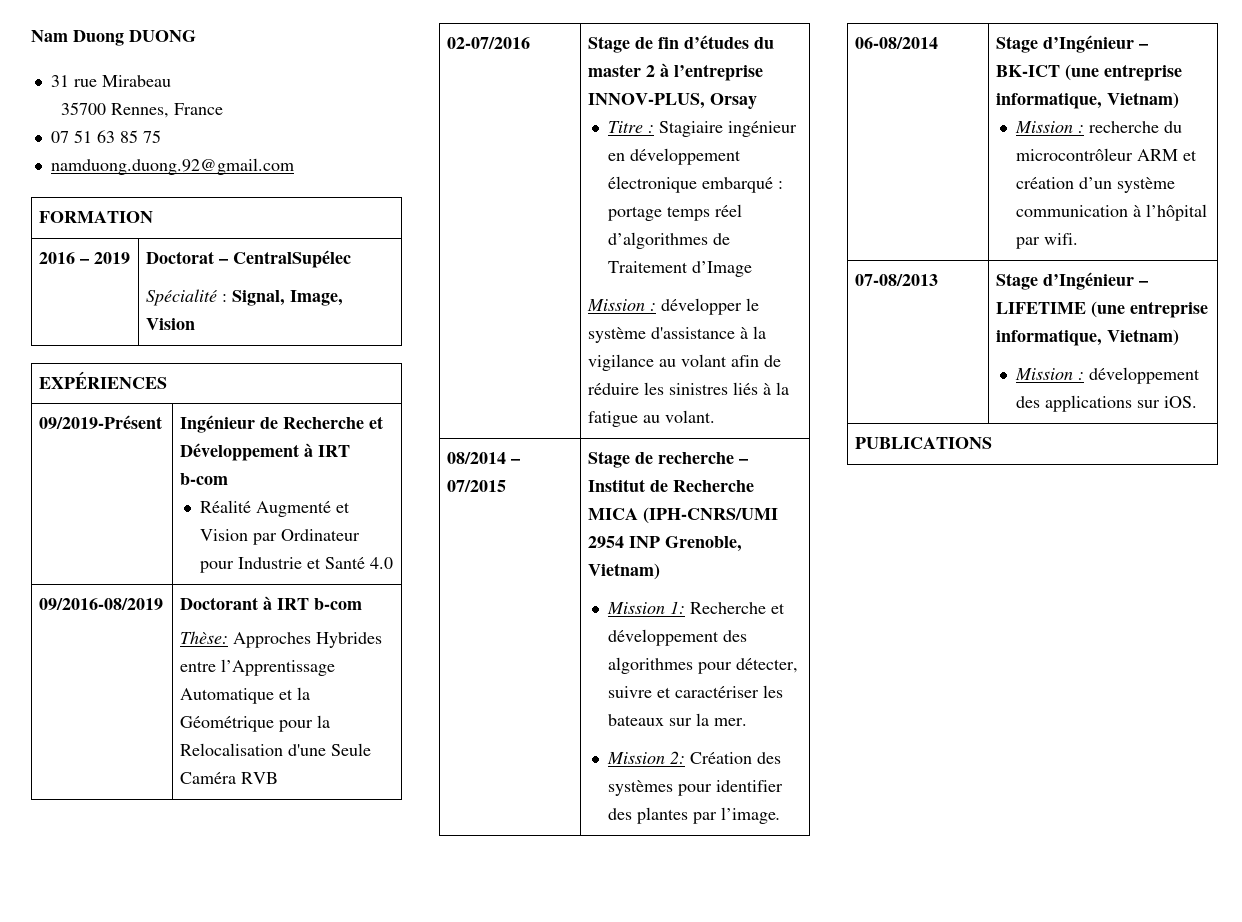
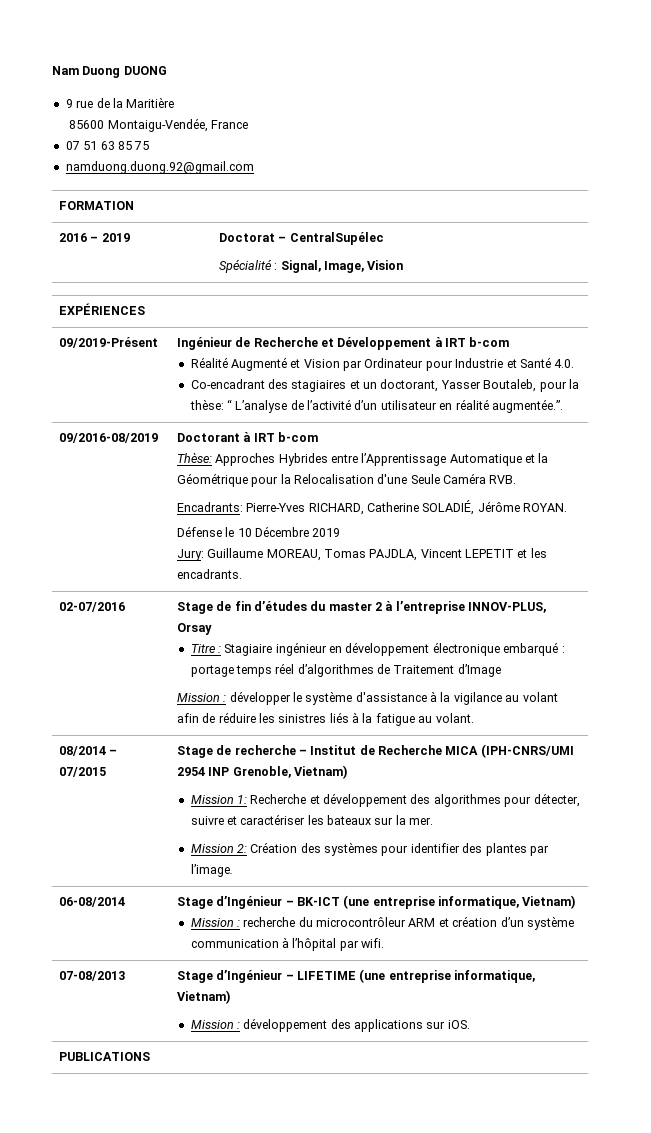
- 31 rue Mirabeau
- 35700 Rennes, France
+ 9 rue de la Maritière
+ 85600 Montaigu-Vendée, France
  09/2019-Présent | Ingénieur de Recherche et Développement à IRT b-com
- Réalité Augmenté et Vision par Ordinateur pour Industrie et Santé 4.0
+ Réalité Augmenté et Vision par Ordinateur pour Industrie et Santé 4.0.
+ Co-encadrant des stagiaires et un doctorant, Yasser Boutaleb, pour la thèse: “ L’analyse de l’activité d’un utilisateur en réalité augmentée.”.
- Thèse: Approches Hybrides entre l’Apprentissage Automatique et la Géométrique pour la Relocalisation d'une Seule Caméra RVB
+ Thèse: Approches Hybrides entre l’Apprentissage Automatique et la Géométrique pour la Relocalisation d'une Seule Caméra RVB.
+ Encadrants: Pierre-Yves RICHARD, Catherine SOLADIÉ, Jérôme ROYAN.
+ Défense le 10 Décembre 2019
+ Jury: Guillaume MOREAU, Tomas PAJDLA, Vincent LEPETIT et les encadrants.

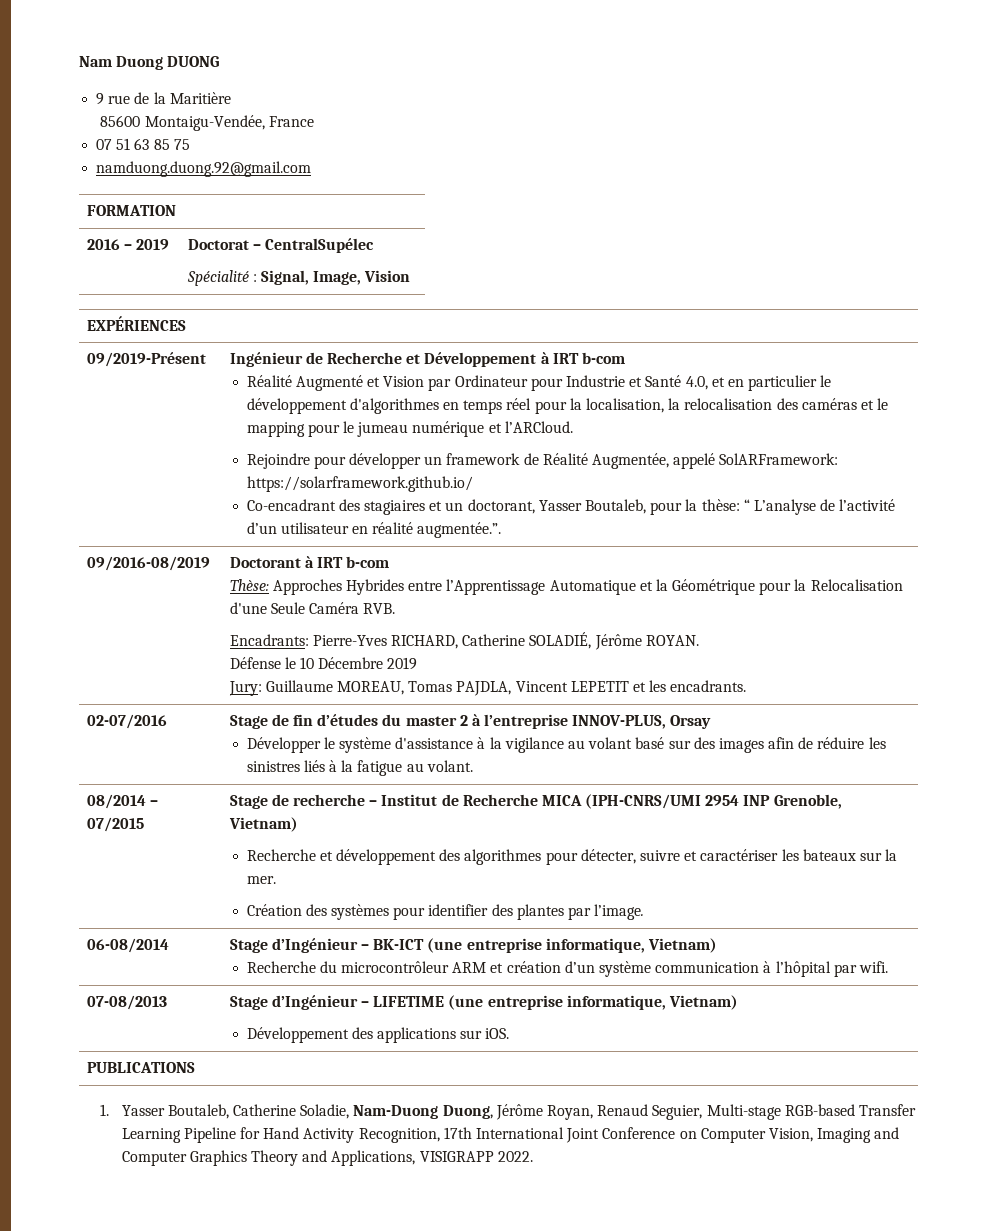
- Réalité Augmenté et Vision par Ordinateur pour Industrie et Santé 4.0.
+ Réalité Augmenté et Vision par Ordinateur pour Industrie et Santé 4.0, et en particulier le développement d'algorithmes en temps réel pour la localisation, la relocalisation des caméras et le mapping pour le jumeau numérique et l’ARCloud.
+ Rejoindre pour développer un framework de Réalité Augmentée, appelé SolARFramework: https://solarframework.github.io/
- Titre : Stagiaire ingénieur en développement électronique embarqué : portage temps réel d’algorithmes de Traitement d’Image
- Mission : développer le système d'assistance à la vigilance au volant afin de réduire les sinistres liés à la fatigue au volant.
+ Développer le système d'assistance à la vigilance au volant basé sur des images afin de réduire les sinistres liés à la fatigue au volant.
- Mission 1: Recherche et développement des algorithmes pour détecter, suivre et caractériser les bateaux sur la mer.
+ Recherche et développement des algorithmes pour détecter, suivre et caractériser les bateaux sur la mer.
- Mission 2: Création des systèmes pour identifier des plantes par l’image.
+ Création des systèmes pour identifier des plantes par l’image.
  06-08/2014 | Stage d’Ingénieur – BK-ICT (une entreprise informatique, Vietnam)
- Mission : recherche du microcontrôleur ARM et création d’un système communication à l’hôpital par wifi.
+ Recherche du microcontrôleur ARM et création d’un système communication à l’hôpital par wifi.
  07-08/2013 | Stage d’Ingénieur – LIFETIME (une entreprise informatique, Vietnam)
- Mission : développement des applications sur iOS.
+ Développement des applications sur iOS.
+ 1. Yasser Boutaleb, Catherine Soladie, Nam-Duong Duong, Jérôme Royan, Renaud Seguier, Multi-stage RGB-based Transfer Learning Pipeline for Hand Activity Recognition, 17th International Joint Conference on Computer Vision, Imaging and Computer Graphics Theory and Applications, VISIGRAPP 2022.

